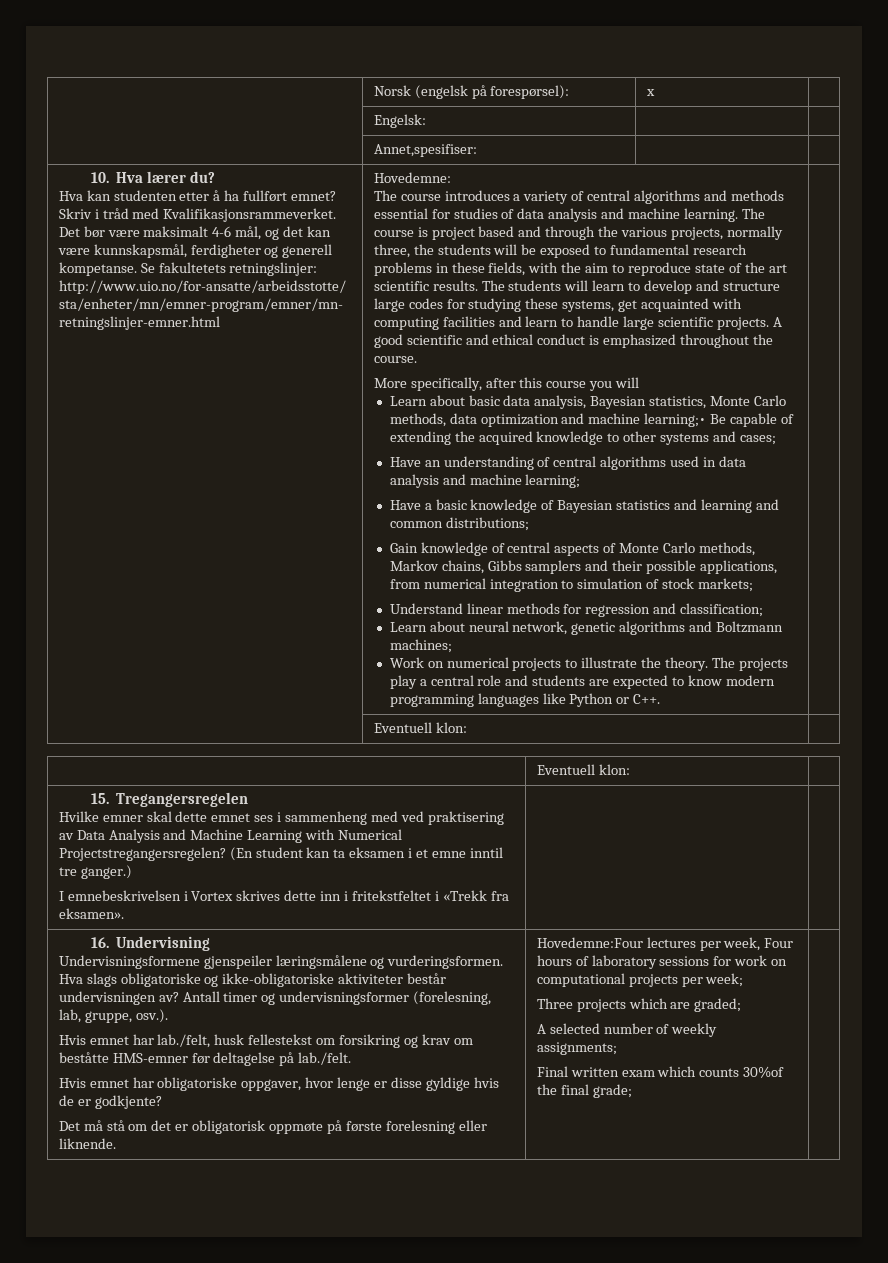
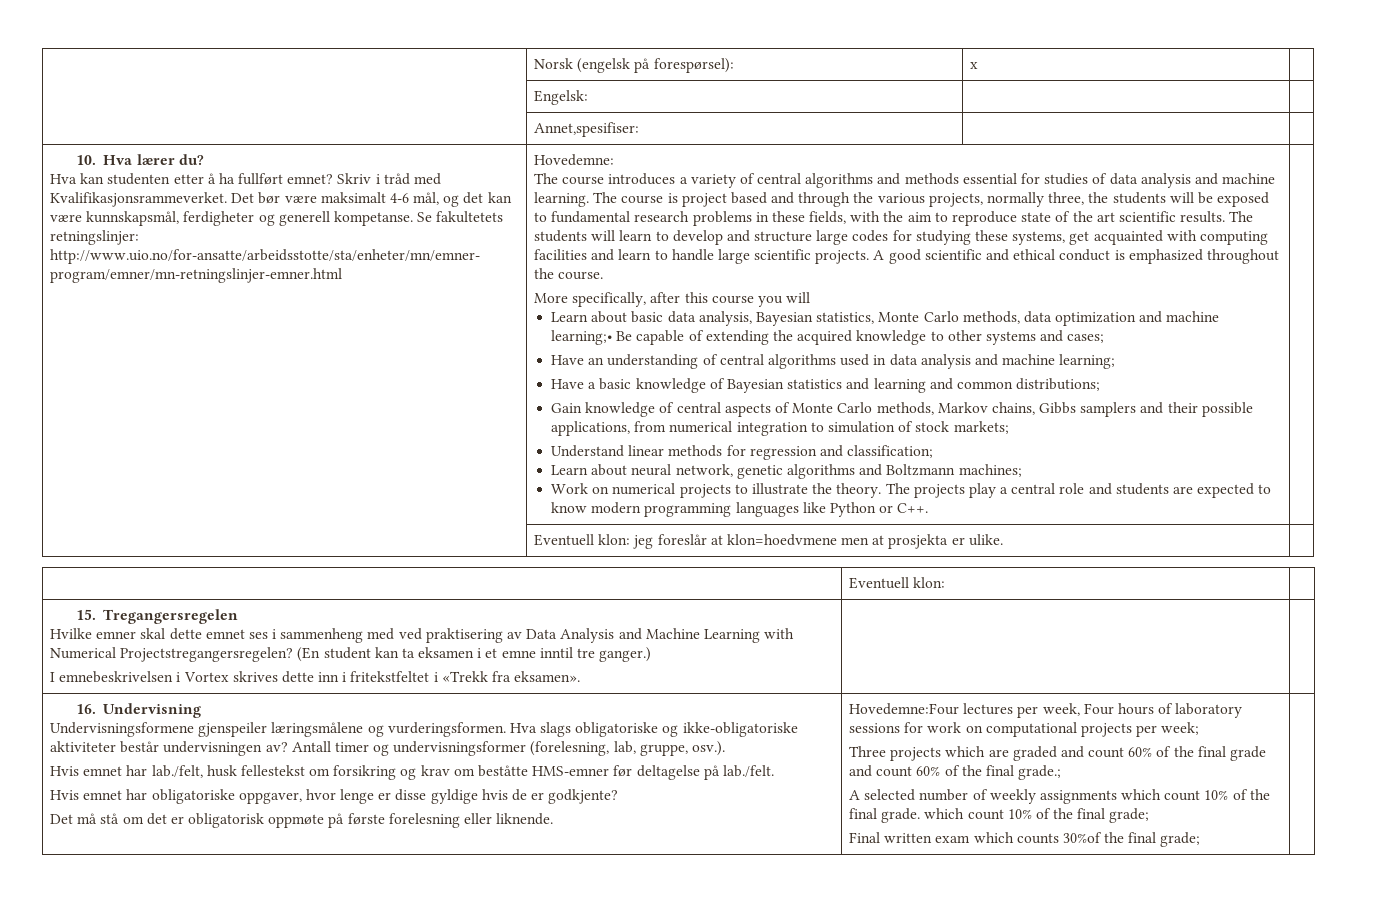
  The projects play a central role and students are expected to know modern programming languages like Python or C++. |
- | Eventuell klon: |
+ | Eventuell klon: jeg foreslår at klon=hoedvmene men at prosjekta er ulike. |
- Three projects which are graded;
+ Three projects which are graded and count 60% of the final grade and count 60% of the final grade.;
- A selected number of weekly assignments;
+ A selected number of weekly assignments which count 10% of the final grade. which count 10% of the final grade;

